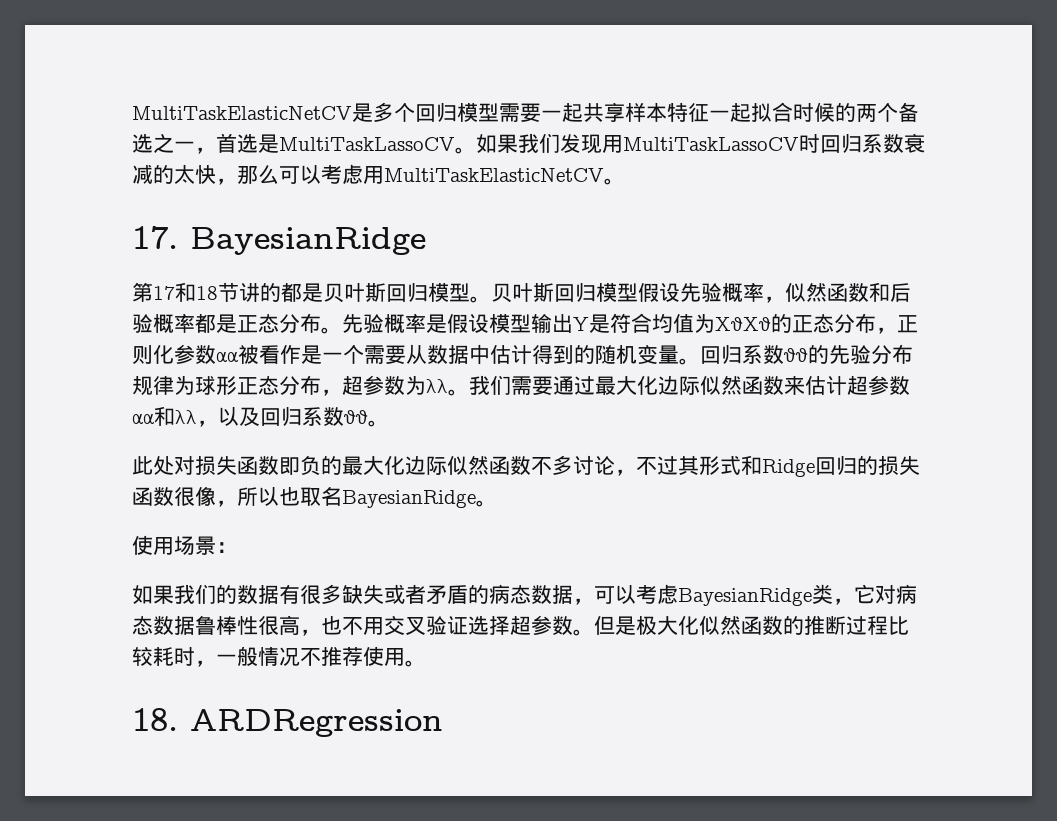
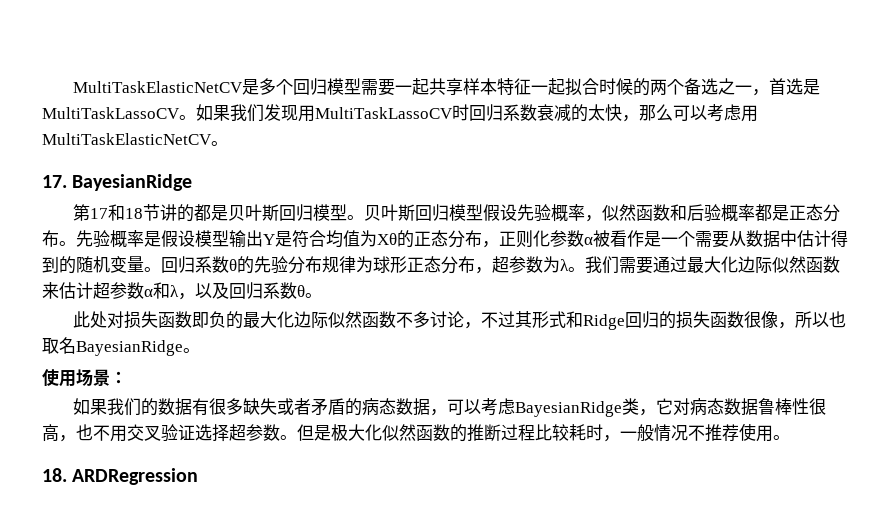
- 先验概率是假设模型输出Y是符合均值为XθXθ的正态分布，正则化参数αα被看作是一个需要从数据中估计得到的随机变量。
+ 先验概率是假设模型输出Y是符合均值为Xθ的正态分布，正则化参数α被看作是一个需要从数据中估计得到的随机变量。
- 回归系数θθ的先验分布规律为球形正态分布，超参数为λλ。
+ 回归系数θ的先验分布规律为球形正态分布，超参数为λ。
- 我们需要通过最大化边际似然函数来估计超参数αα和λλ，以及回归系数θθ。
+ 我们需要通过最大化边际似然函数来估计超参数α和λ，以及回归系数θ。

